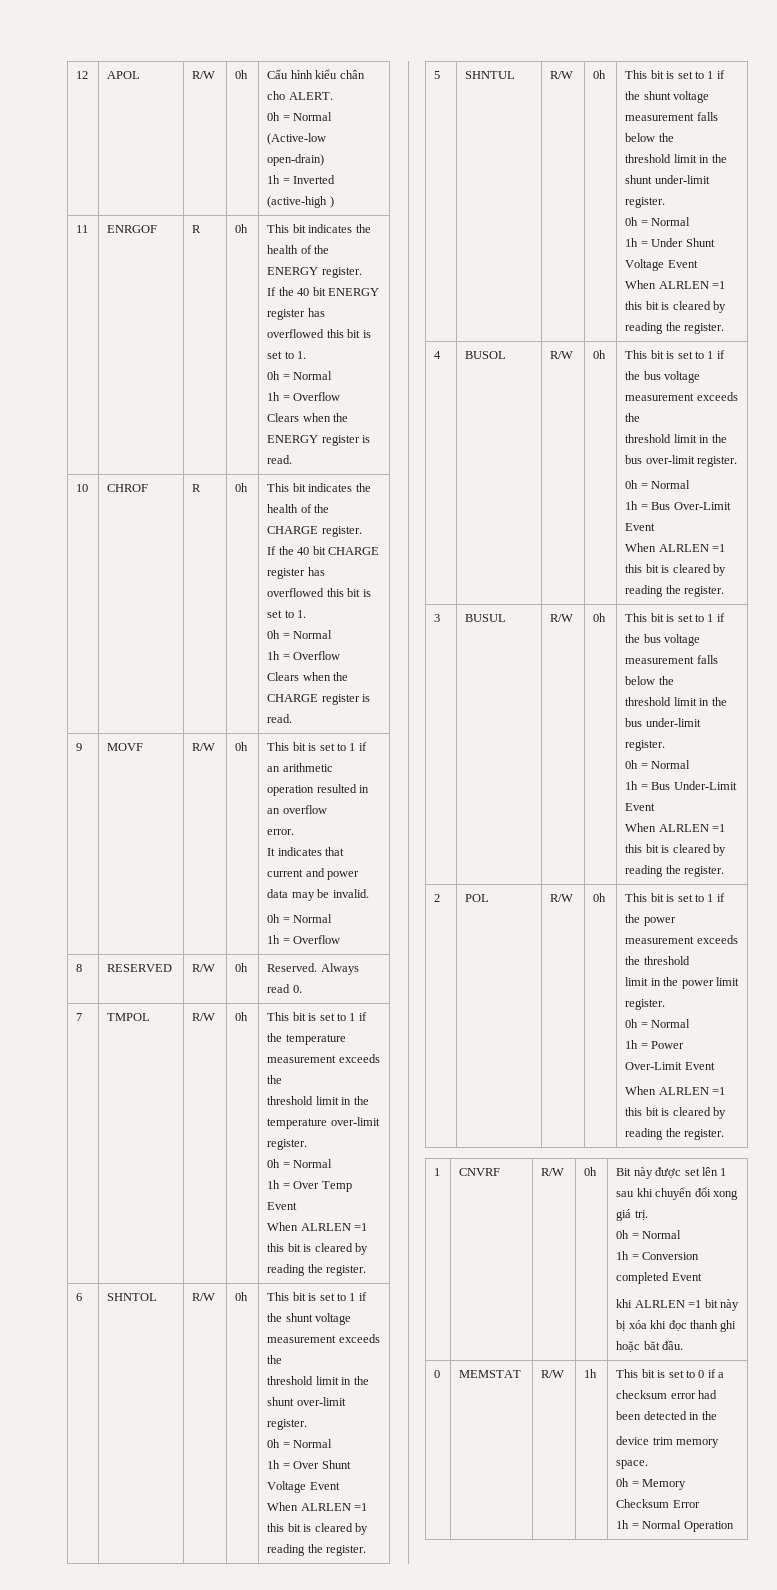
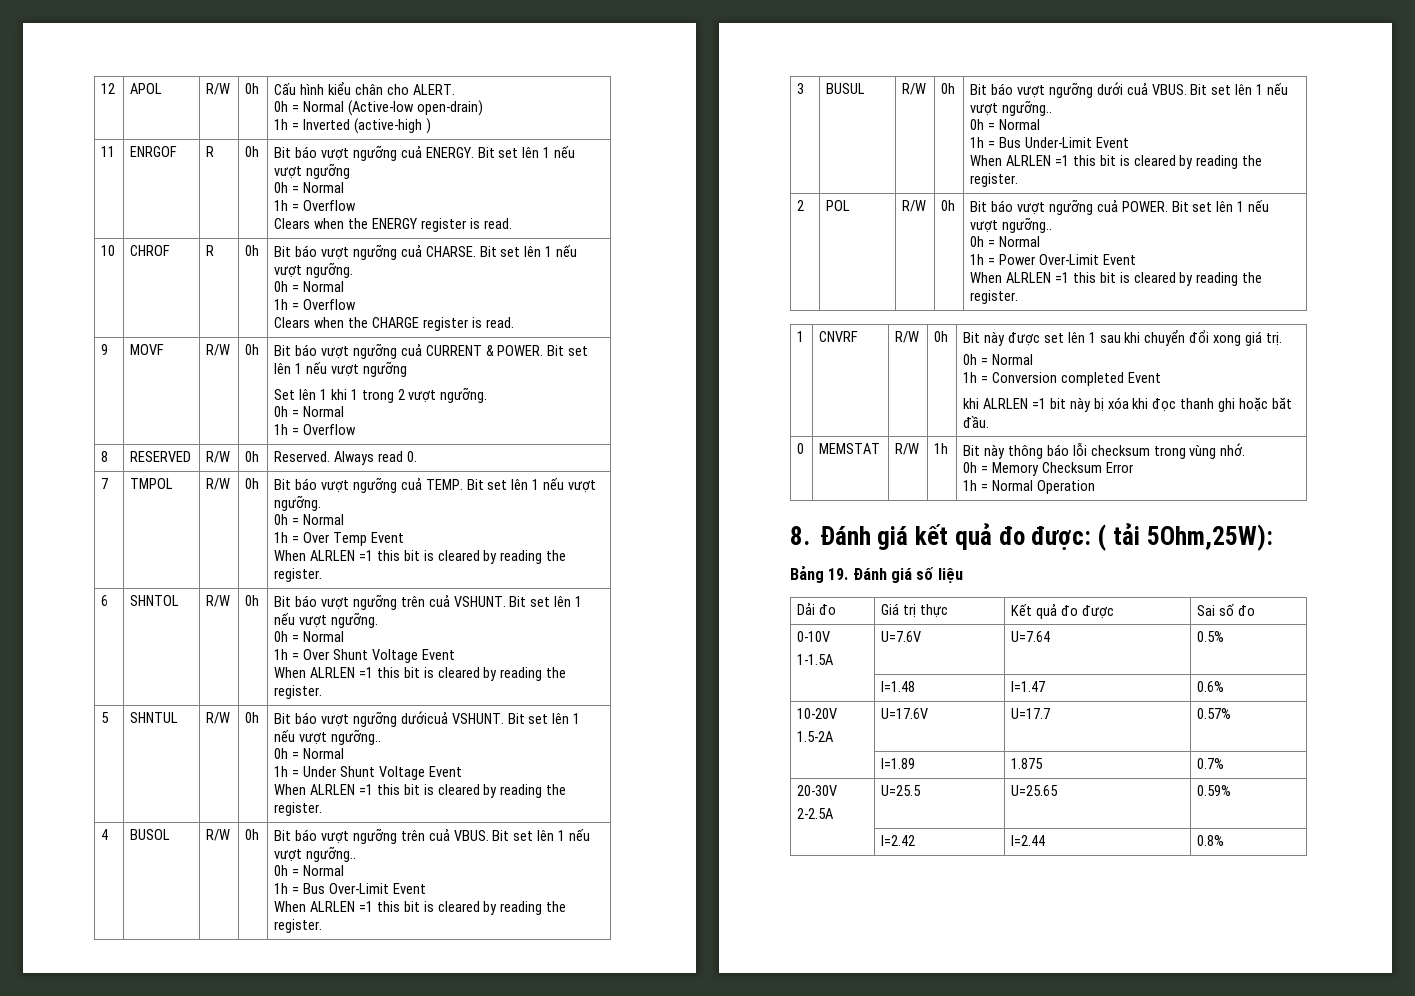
- 11 | ENRGOF | R | 0h | This bit indicates the health of the ENERGY register.
- If the 40 bit ENERGY register has overflowed this bit is set to 1.
+ 11 | ENRGOF | R | 0h | Bit báo vượt ngưỡng cuả ENERGY. Bit set lên 1 nếu vượt ngưỡng
- 10 | CHROF | R | 0h | This bit indicates the health of the CHARGE register.
- If the 40 bit CHARGE register has overflowed this bit is set to 1.
+ 10 | CHROF | R | 0h | Bit báo vượt ngưỡng cuả CHARSE. Bit set lên 1 nếu vượt ngưỡng.
- 9 | MOVF | R/W | 0h | This bit is set to 1 if an arithmetic operation resulted in an overflow
- error.
- It indicates that current and power data may be invalid.
+ 9 | MOVF | R/W | 0h | Bit báo vượt ngưỡng cuả CURRENT & POWER. Bit set lên 1 nếu vượt ngưỡng
+ Set lên 1 khi 1 trong 2 vượt ngưỡng.
- This bit is set to 1 if the temperature measurement exceeds the
- threshold limit in the temperature over-limit register.
+ Bit báo vượt ngưỡng cuả TEMP. Bit set lên 1 nếu vượt ngưỡng.
- This bit is set to 1 if the shunt voltage measurement exceeds the
- threshold limit in the shunt over-limit register.
+ Bit báo vượt ngưỡng trên cuả VSHUNT. Bit set lên 1 nếu vượt ngưỡng.
- This bit is set to 1 if the shunt voltage measurement falls below the
- threshold limit in the shunt under-limit register.
+ Bit báo vượt ngưỡng dướicuả VSHUNT. Bit set lên 1 nếu vượt ngưỡng..
- This bit is set to 1 if the bus voltage measurement exceeds the
- threshold limit in the bus over-limit register.
+ Bit báo vượt ngưỡng trên cuả VBUS. Bit set lên 1 nếu vượt ngưỡng..
- This bit is set to 1 if the bus voltage measurement falls below the
- threshold limit in the bus under-limit register.
+ Bit báo vượt ngưỡng dưới cuả VBUS. Bit set lên 1 nếu vượt ngưỡng..
- This bit is set to 1 if the power measurement exceeds the threshold
- limit in the power limit register.
+ Bit báo vượt ngưỡng cuả POWER. Bit set lên 1 nếu vượt ngưỡng..
- 0 | MEMSTAT | R/W | 1h | This bit is set to 0 if a checksum error had been detected in the
- device trim memory space.
+ 0 | MEMSTAT | R/W | 1h | Bit này thông báo lỗi checksum trong vùng nhớ.
+ 8. Đánh giá kết quả đo được: ( tải 5Ohm,25W):
+ Bảng 19. Đánh giá số liệu
+ Dải đo | Giá trị thực | Kết quả đo được | Sai số đo
+ 0-10V
+ 1-1.5A | U=7.6V | U=7.64 | 0.5%
+ | I=1.48 | I=1.47 | 0.6%
+ 10-20V
+ 1.5-2A | U=17.6V | U=17.7 | 0.57%
+ | I=1.89 | 1.875 | 0.7%
+ 20-30V
+ 2-2.5A | U=25.5 | U=25.65 | 0.59%
+ | I=2.42 | I=2.44 | 0.8%

